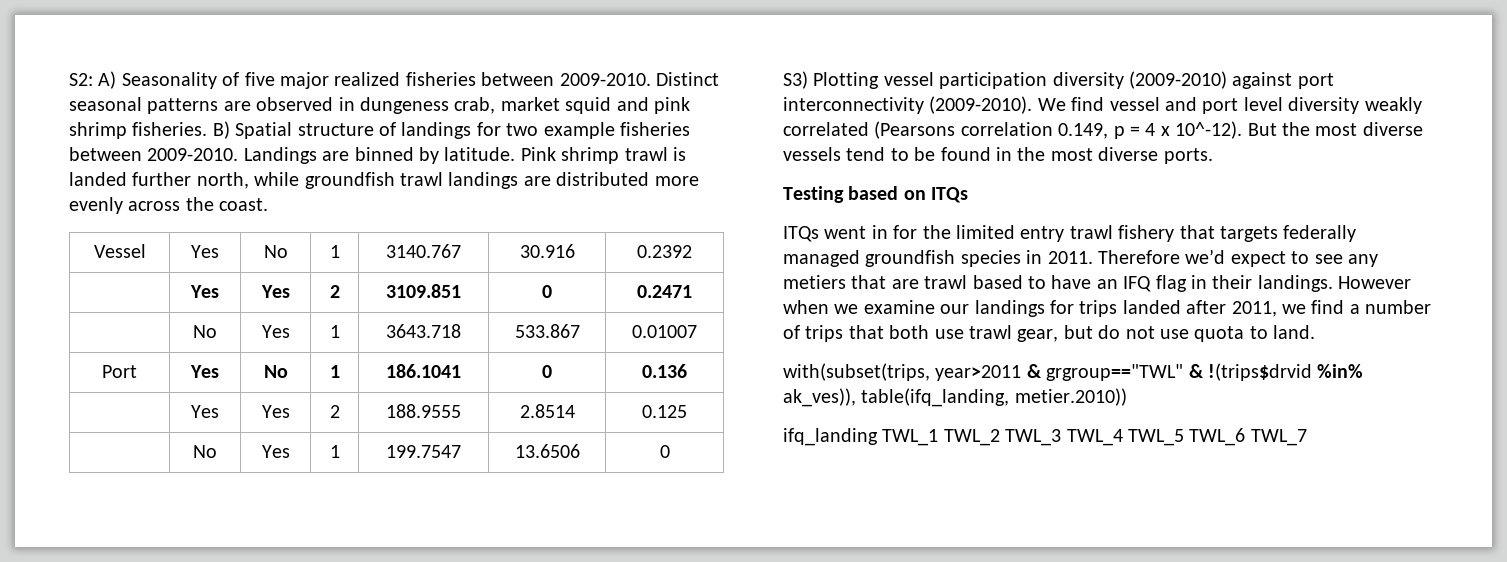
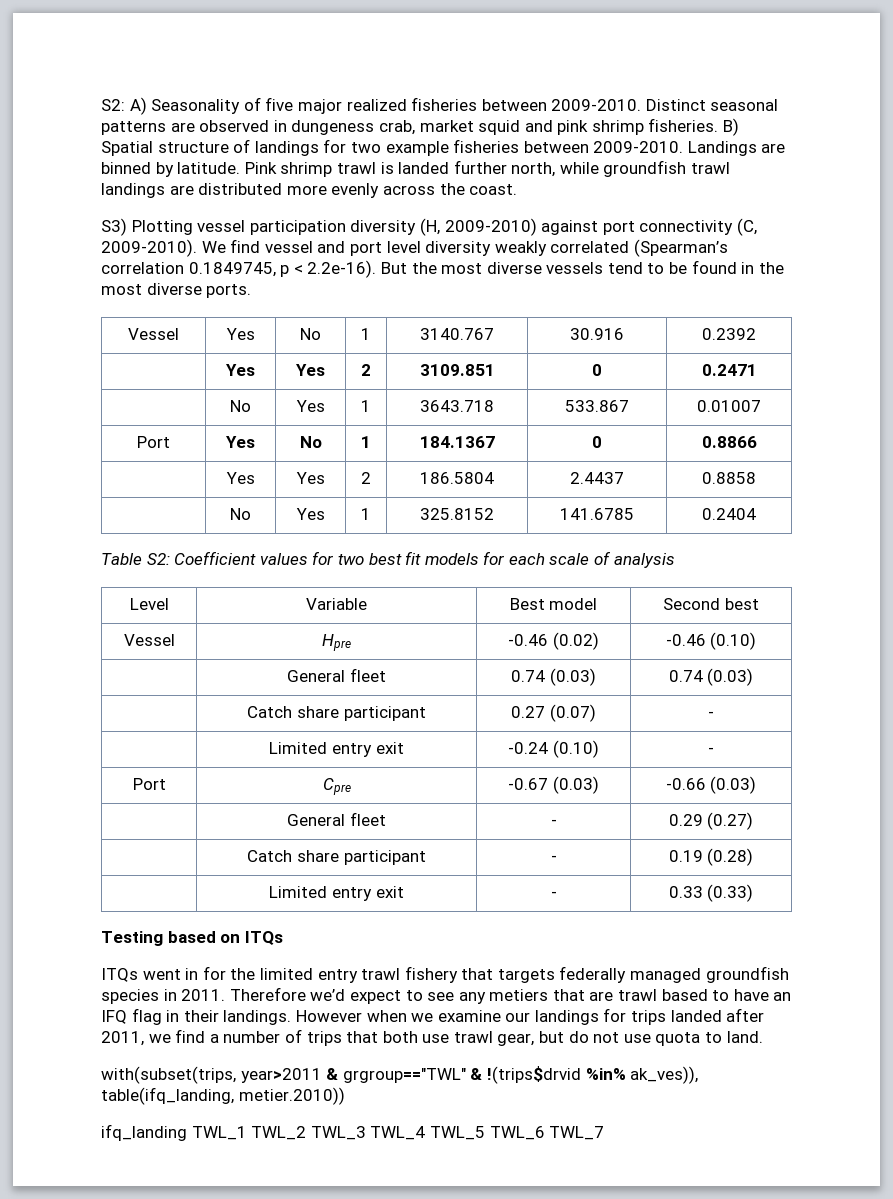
+ S3) Plotting vessel participation diversity (H, 2009-2010) against port connectivity (C, 2009-2010). We find vessel and port level diversity weakly correlated (Spearman’s correlation 0.1849745, p < 2.2e-16). But the most diverse vessels tend to be found in the most diverse ports.
- Port | Yes | No | 1 | 186.1041 | 0 | 0.136
- | Yes | Yes | 2 | 188.9555 | 2.8514 | 0.125
- | No | Yes | 1 | 199.7547 | 13.6506 | 0
- S3) Plotting vessel participation diversity (2009-2010) against port interconnectivity (2009-2010). We find vessel and port level diversity weakly correlated (Pearsons correlation 0.149, p = 4 x 10^-12). But the most diverse vessels tend to be found in the most diverse ports.
+ Port | Yes | No | 1 | 184.1367 | 0 | 0.8866
+ | Yes | Yes | 2 | 186.5804 | 2.4437 | 0.8858
+ | No | Yes | 1 | 325.8152 | 141.6785 | 0.2404
+ Table S2: Coefficient values for two best fit models for each scale of analysis
+ Level | Variable | Best model | Second best
+ Vessel | Hpre | -0.46 (0.02) | -0.46 (0.10)
+ | General fleet | 0.74 (0.03) | 0.74 (0.03)
+ | Catch share participant | 0.27 (0.07) | -
+ | Limited entry exit | -0.24 (0.10) | -
+ Port | Cpre | -0.67 (0.03) | -0.66 (0.03)
+ | General fleet | - | 0.29 (0.27)
+ | Catch share participant | - | 0.19 (0.28)
+ | Limited entry exit | - | 0.33 (0.33)

